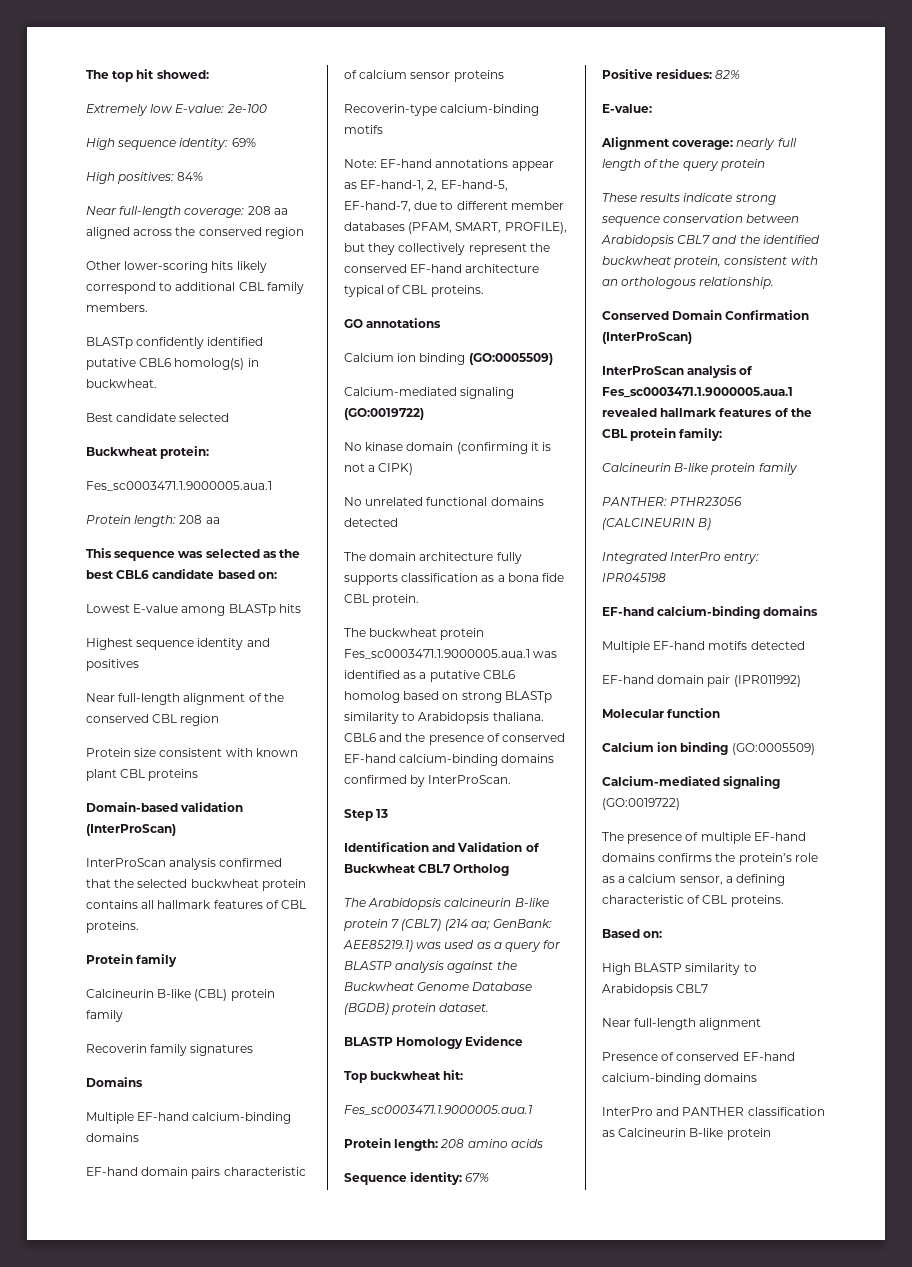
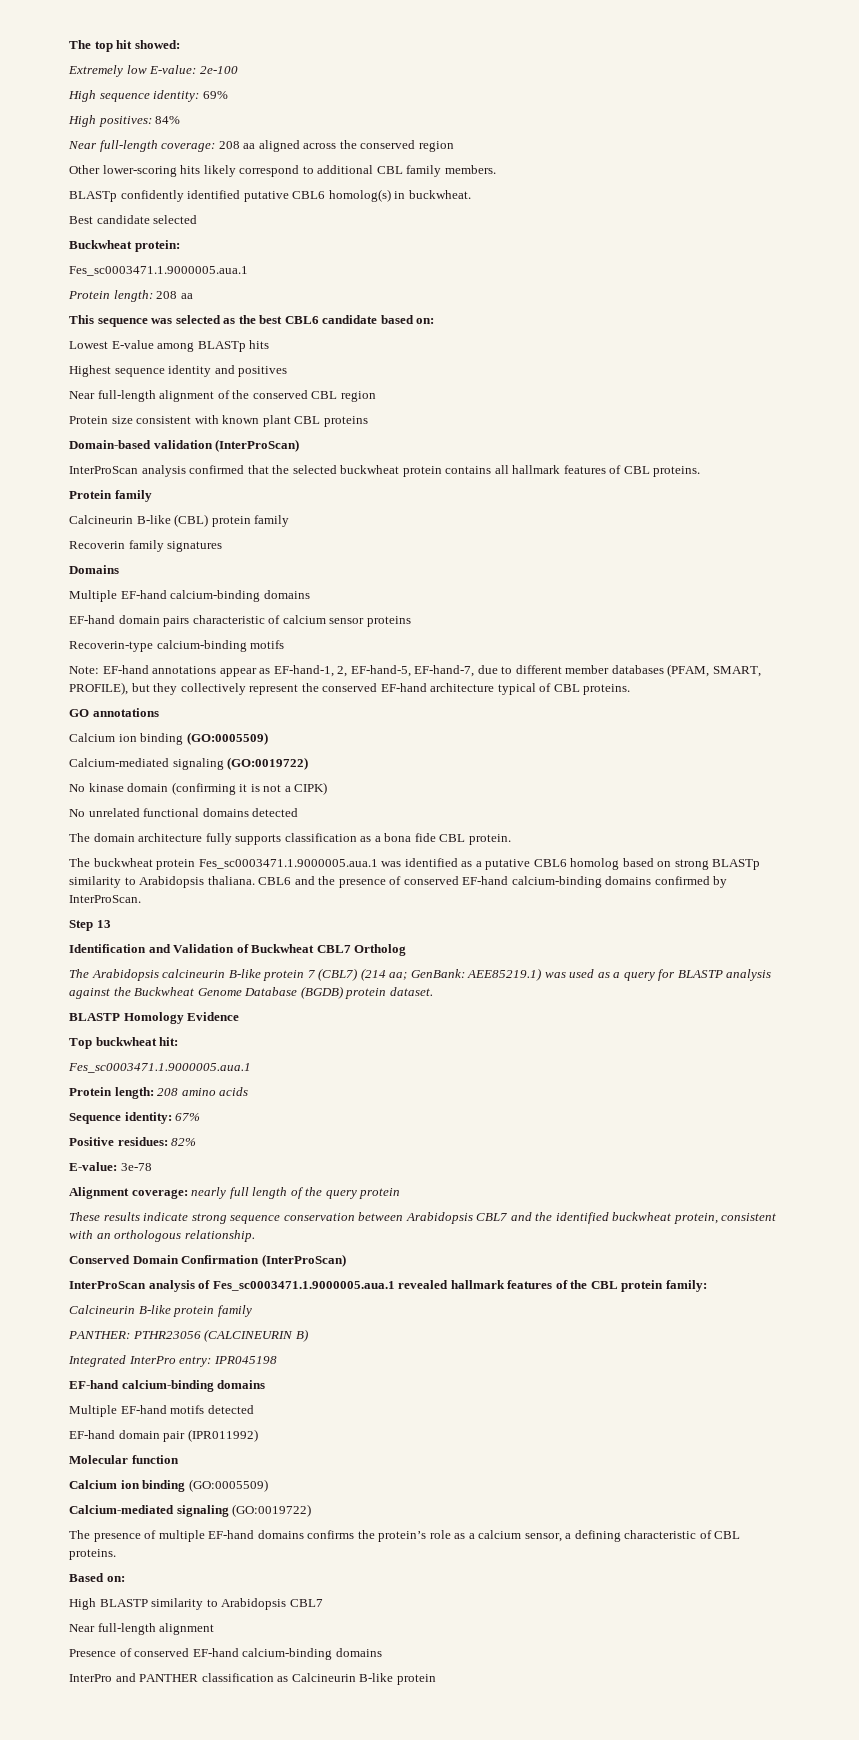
  Positive residues: 82%
- E-value:
+ E-value: 3e-78

